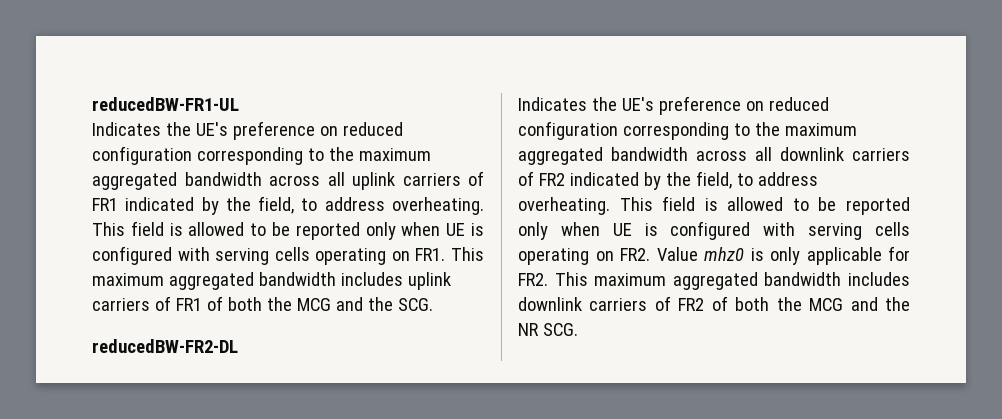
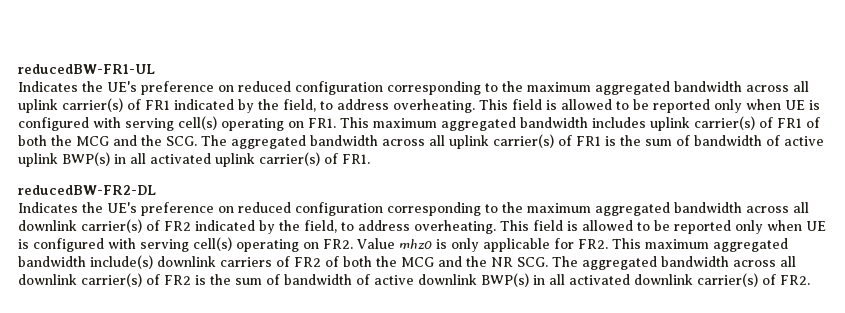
- Indicates the UE's preference on reduced configuration corresponding to the maximum aggregated bandwidth across all uplink carriers of FR1 indicated by the field, to address overheating.
+ Indicates the UE's preference on reduced configuration corresponding to the maximum aggregated bandwidth across all uplink carrier(s) of FR1 indicated by the field, to address overheating.
- This field is allowed to be reported only when UE is configured with serving cells operating on FR1. This maximum aggregated bandwidth includes uplink carriers of FR1 of both the MCG and the SCG.
+ This field is allowed to be reported only when UE is configured with serving cell(s) operating on FR1. This maximum aggregated bandwidth includes uplink carrier(s) of FR1 of both the MCG and the SCG. The aggregated bandwidth across all uplink carrier(s) of FR1 is the sum of bandwidth of active uplink BWP(s) in all activated uplink carrier(s) of FR1.
- Indicates the UE's preference on reduced configuration corresponding to the maximum aggregated bandwidth across all downlink carriers of FR2 indicated by the field, to address overheating.
+ Indicates the UE's preference on reduced configuration corresponding to the maximum aggregated bandwidth across all downlink carrier(s) of FR2 indicated by the field, to address overheating.
- This field is allowed to be reported only when UE is configured with serving cells operating on FR2. Value mhz0 is only applicable for FR2. This maximum aggregated bandwidth includes downlink carriers of FR2 of both the MCG and the NR SCG.
+ This field is allowed to be reported only when UE is configured with serving cell(s) operating on FR2. Value mhz0 is only applicable for FR2. This maximum aggregated bandwidth include(s) downlink carriers of FR2 of both the MCG and the NR SCG. The aggregated bandwidth across all downlink carrier(s) of FR2 is the sum of bandwidth of active downlink BWP(s) in all activated downlink carrier(s) of FR2.

